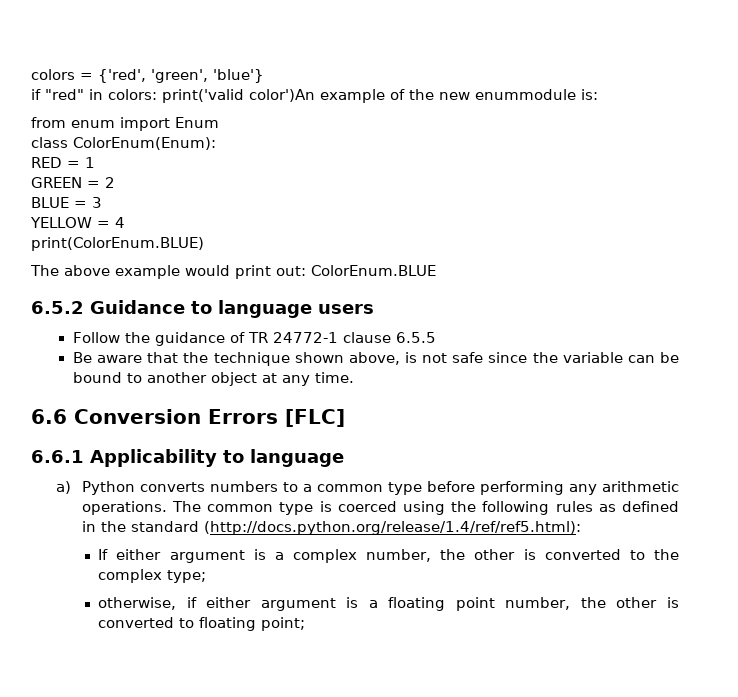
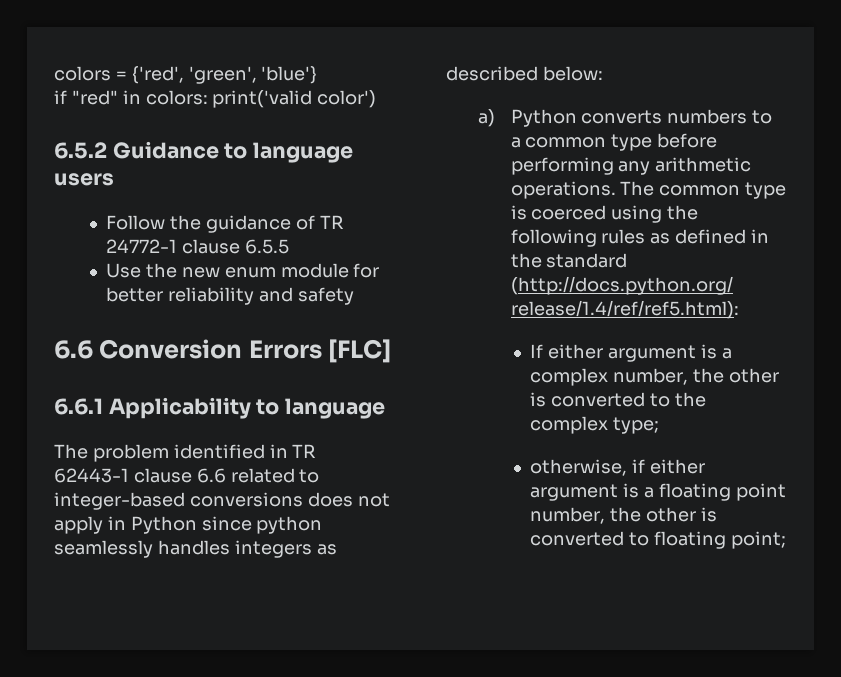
- if "red" in colors: print('valid color')An example of the new enummodule is:
- from enum import Enum
- class ColorEnum(Enum):
- RED = 1
- GREEN = 2
- BLUE = 3
- YELLOW = 4
- print(ColorEnum.BLUE)
- The above example would print out: ColorEnum.BLUE
+ if "red" in colors: print('valid color')
- Be aware that the technique shown above, is not safe since the variable can be bound to another object at any time.
+ Use the new enum module for better reliability and safety
+ The problem identified in TR 62443-1 clause 6.6 related to integer-based conversions does not apply in Python since python seamlessly handles integers as described below:

